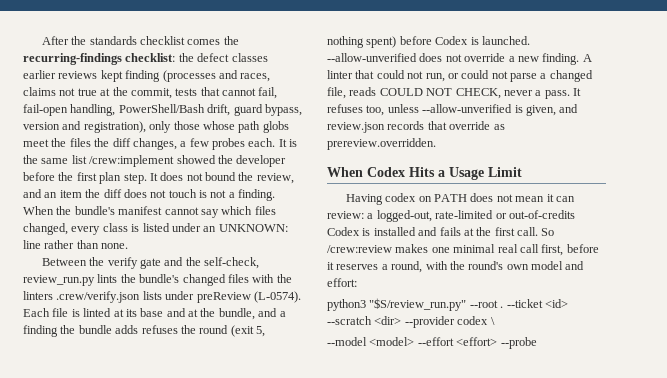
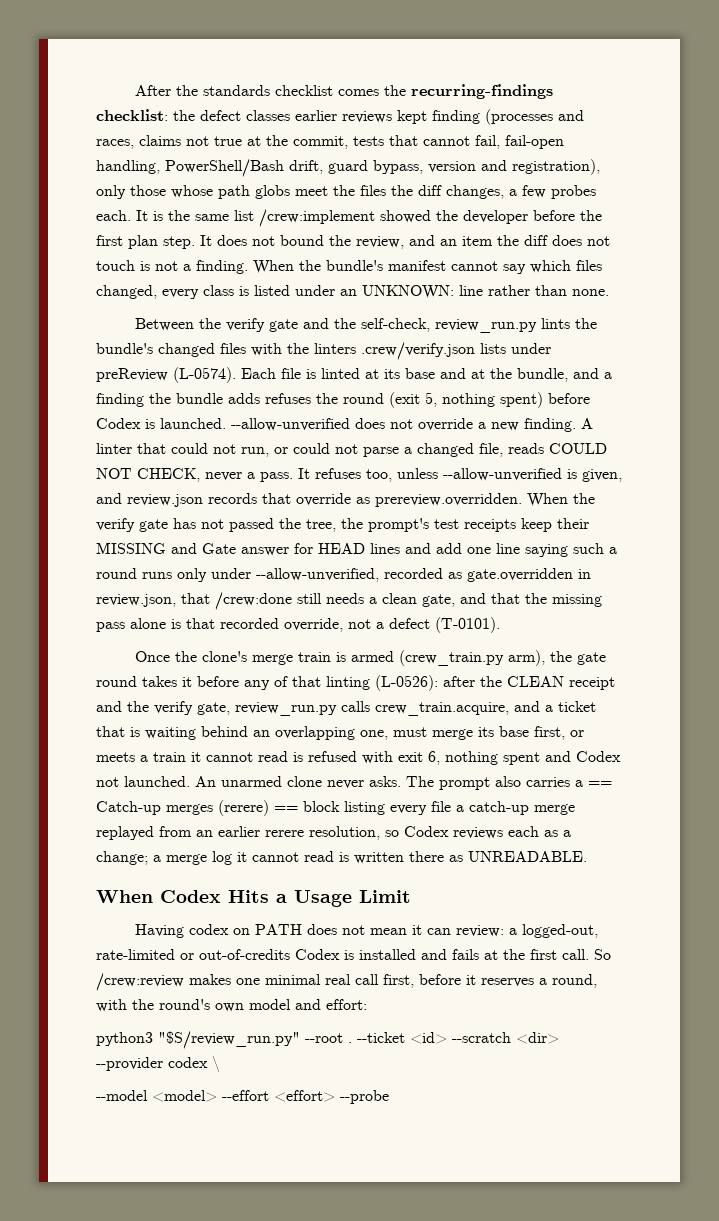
- It refuses too, unless --allow-unverified is given, and review.json records that override as prereview.overridden.
+ It refuses too, unless --allow-unverified is given, and review.json records that override as prereview.overridden. When the verify gate has not passed the tree, the prompt's test receipts keep their MISSING and Gate answer for HEAD lines and add one line saying such a round runs only under --allow-unverified, recorded as gate.overridden in review.json, that /crew:done still needs a clean gate, and that the missing pass alone is that recorded override, not a defect (T-0101).
+ Once the clone's merge train is armed (crew_train.py arm), the gate round takes it before any of that linting (L-0526): after the CLEAN receipt and the verify gate, review_run.py calls crew_train.acquire, and a ticket that is waiting behind an overlapping one, must merge its base first, or meets a train it cannot read is refused with exit 6, nothing spent and Codex not launched. An unarmed clone never asks. The prompt also carries a == Catch-up merges (rerere) == block listing every file a catch-up merge replayed from an earlier rerere resolution, so Codex reviews each as a change; a merge log it cannot read is written there as UNREADABLE.

